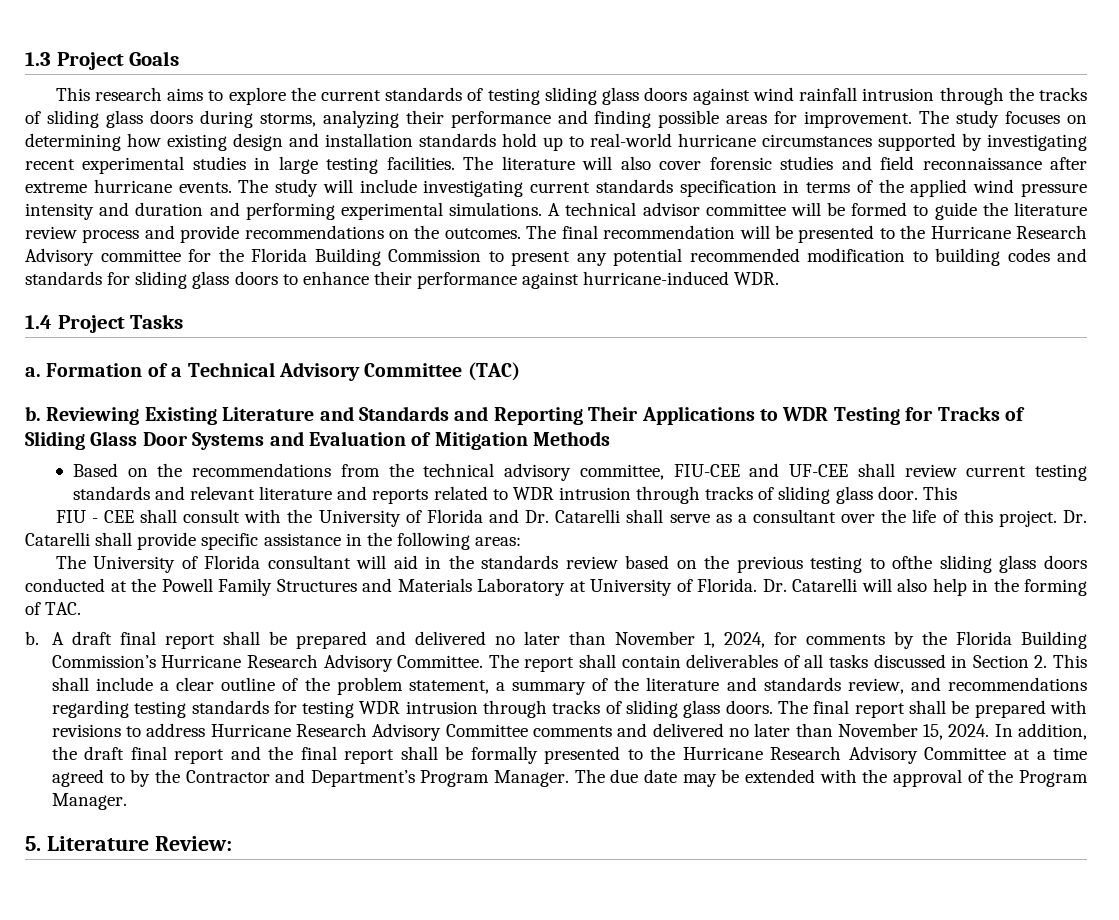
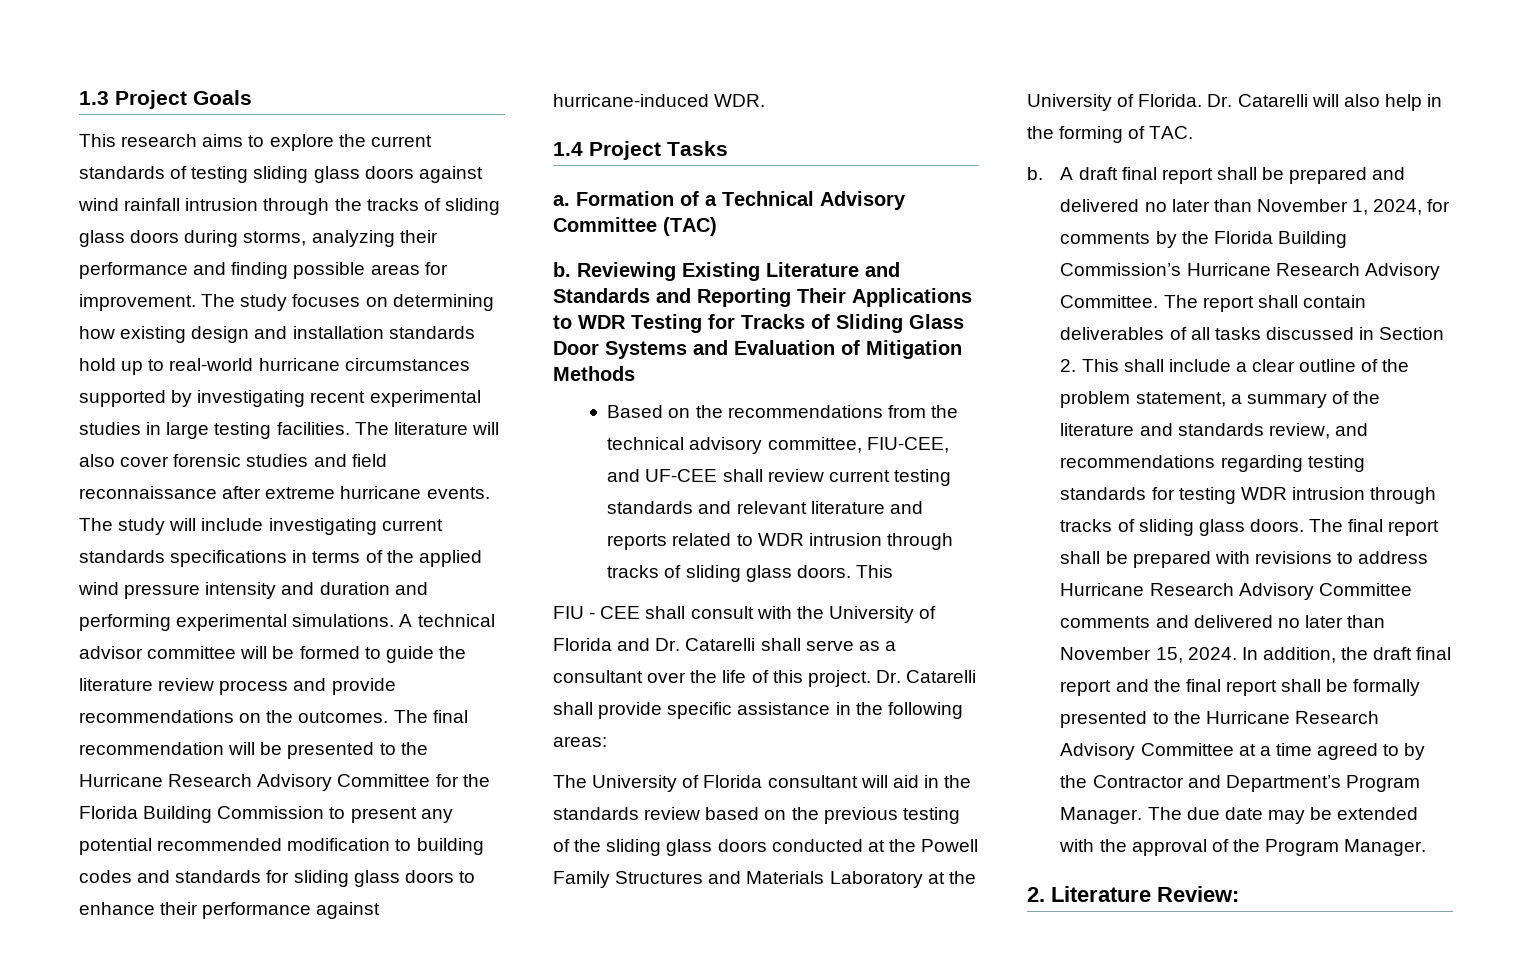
- The study will include investigating current standards specification in terms of the applied wind pressure intensity and duration and performing experimental simulations.
+ The study will include investigating current standards specifications in terms of the applied wind pressure intensity and duration and performing experimental simulations.
- The final recommendation will be presented to the Hurricane Research Advisory committee for the Florida Building Commission to present any potential recommended modification to building codes and standards for sliding glass doors to enhance their performance against hurricane-induced WDR.
+ The final recommendation will be presented to the Hurricane Research Advisory Committee for the Florida Building Commission to present any potential recommended modification to building codes and standards for sliding glass doors to enhance their performance against hurricane-induced WDR.
- Based on the recommendations from the technical advisory committee, FIU-CEE and UF-CEE shall review current testing standards and relevant literature and reports related to WDR intrusion through tracks of sliding glass door.
+ Based on the recommendations from the technical advisory committee, FIU-CEE, and UF-CEE shall review current testing standards and relevant literature and reports related to WDR intrusion through tracks of sliding glass doors.
- The University of Florida consultant will aid in the standards review based on the previous testing to ofthe sliding glass doors conducted at the Powell Family Structures and Materials Laboratory at University of Florida.
+ The University of Florida consultant will aid in the standards review based on the previous testing of the sliding glass doors conducted at the Powell Family Structures and Materials Laboratory at the University of Florida.
- 5. Literature Review:
+ 2. Literature Review:

